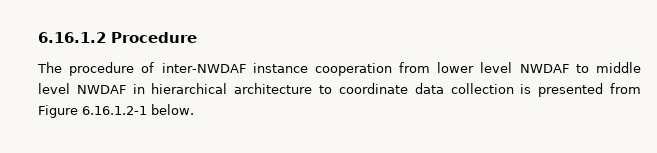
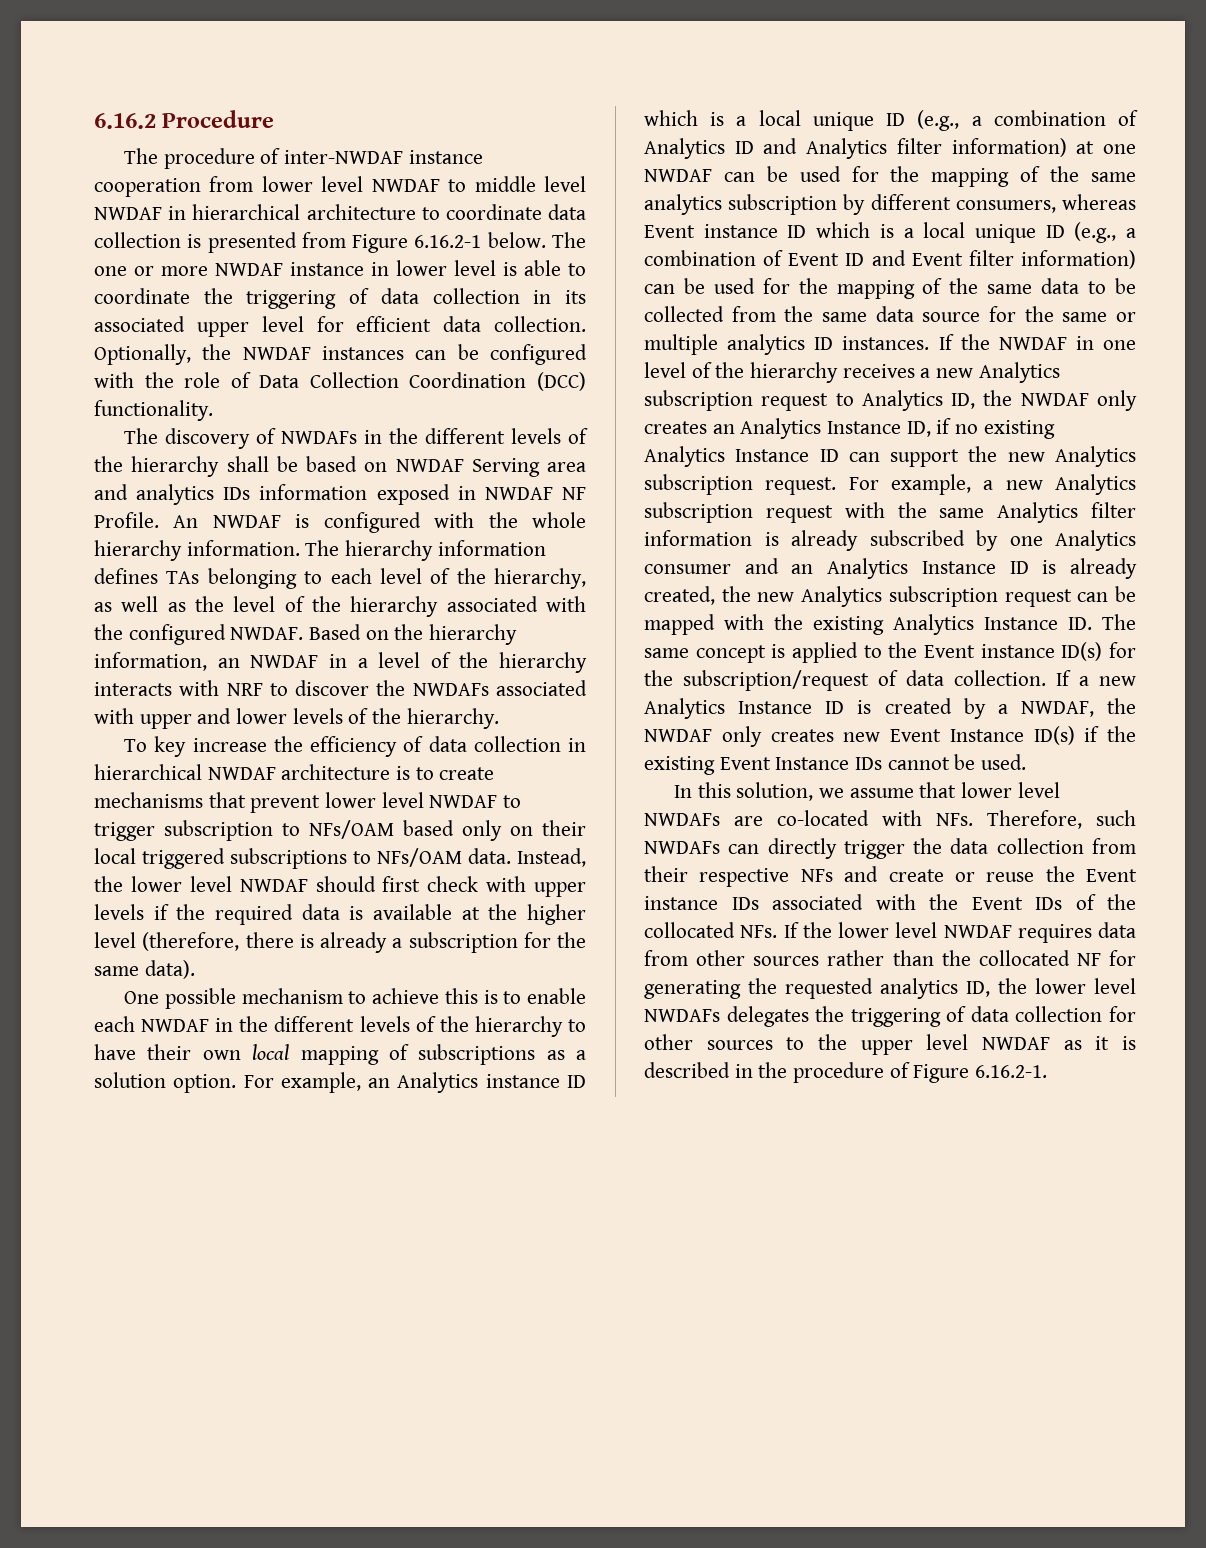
- 6.16.1.2 Procedure
+ 6.16.2 Procedure
- The procedure of inter-NWDAF instance cooperation from lower level NWDAF to middle level NWDAF in hierarchical architecture to coordinate data collection is presented from Figure 6.16.1.2-1 below.
+ The procedure of inter-NWDAF instance cooperation from lower level NWDAF to middle level NWDAF in hierarchical architecture to coordinate data collection is presented from Figure 6.16.2-1 below. The one or more NWDAF instance in lower level is able to coordinate the triggering of data collection in its associated upper level for efficient data collection. Optionally, the NWDAF instances can be configured with the role of Data Collection Coordination (DCC) functionality.
+ The discovery of NWDAFs in the different levels of the hierarchy shall be based on NWDAF Serving area and analytics IDs information exposed in NWDAF NF Profile. An NWDAF is configured with the whole hierarchy information. The hierarchy information defines TAs belonging to each level of the hierarchy, as well as the level of the hierarchy associated with the configured NWDAF. Based on the hierarchy information, an NWDAF in a level of the hierarchy interacts with NRF to discover the NWDAFs associated with upper and lower levels of the hierarchy.
+ To key increase the efficiency of data collection in hierarchical NWDAF architecture is to create mechanisms that prevent lower level NWDAF to trigger subscription to NFs/OAM based only on their local triggered subscriptions to NFs/OAM data. Instead, the lower level NWDAF should first check with upper levels if the required data is available at the higher level (therefore, there is already a subscription for the same data).
+ One possible mechanism to achieve this is to enable each NWDAF in the different levels of the hierarchy to have their own local mapping of subscriptions as a solution option. For example, an Analytics instance ID which is a local unique ID (e.g., a combination of Analytics ID and Analytics filter information) at one NWDAF can be used for the mapping of the same analytics subscription by different consumers, whereas Event instance ID which is a local unique ID (e.g., a combination of Event ID and Event filter information) can be used for the mapping of the same data to be collected from the same data source for the same or multiple analytics ID instances. If the NWDAF in one level of the hierarchy receives a new Analytics subscription request to Analytics ID, the NWDAF only creates an Analytics Instance ID, if no existing Analytics Instance ID can support the new Analytics subscription request. For example, a new Analytics subscription request with the same Analytics filter information is already subscribed by one Analytics consumer and an Analytics Instance ID is already created, the new Analytics subscription request can be mapped with the existing Analytics Instance ID. The same concept is applied to the Event instance ID(s) for the subscription/request of data collection. If a new Analytics Instance ID is created by a NWDAF, the NWDAF only creates new Event Instance ID(s) if the existing Event Instance IDs cannot be used.
+ In this solution, we assume that lower level NWDAFs are co-located with NFs. Therefore, such NWDAFs can directly trigger the data collection from their respective NFs and create or reuse the Event instance IDs associated with the Event IDs of the collocated NFs. If the lower level NWDAF requires data from other sources rather than the collocated NF for generating the requested analytics ID, the lower level NWDAFs delegates the triggering of data collection for other sources to the upper level NWDAF as it is described in the procedure of Figure 6.16.2-1.

